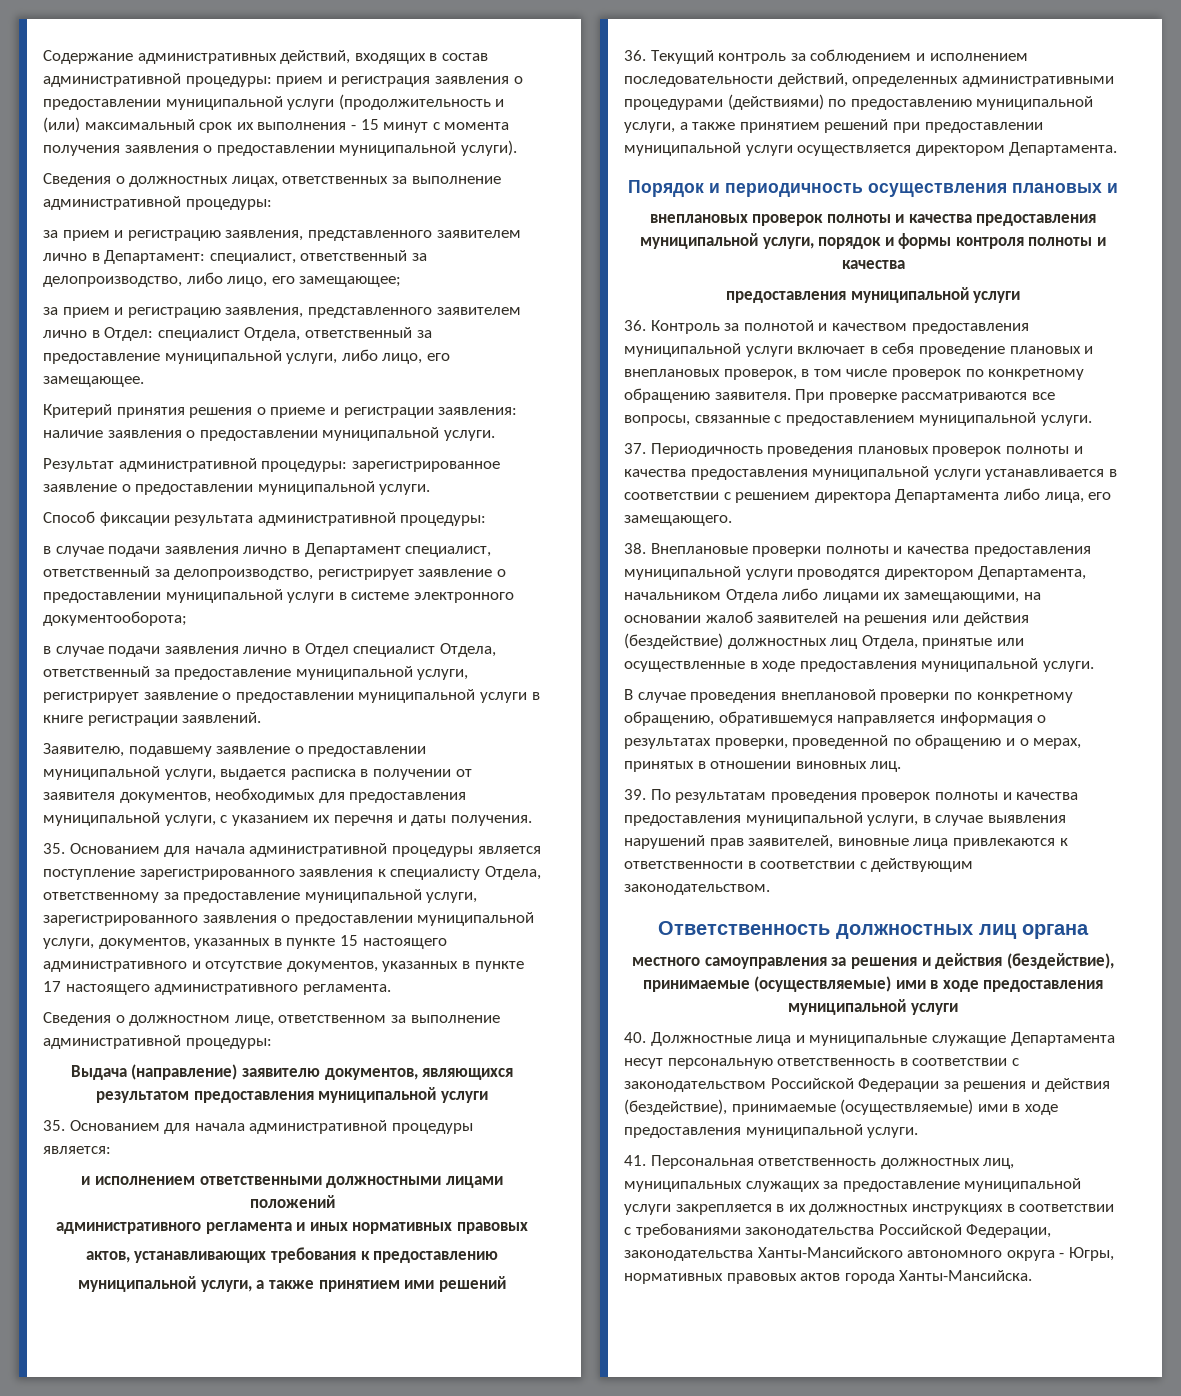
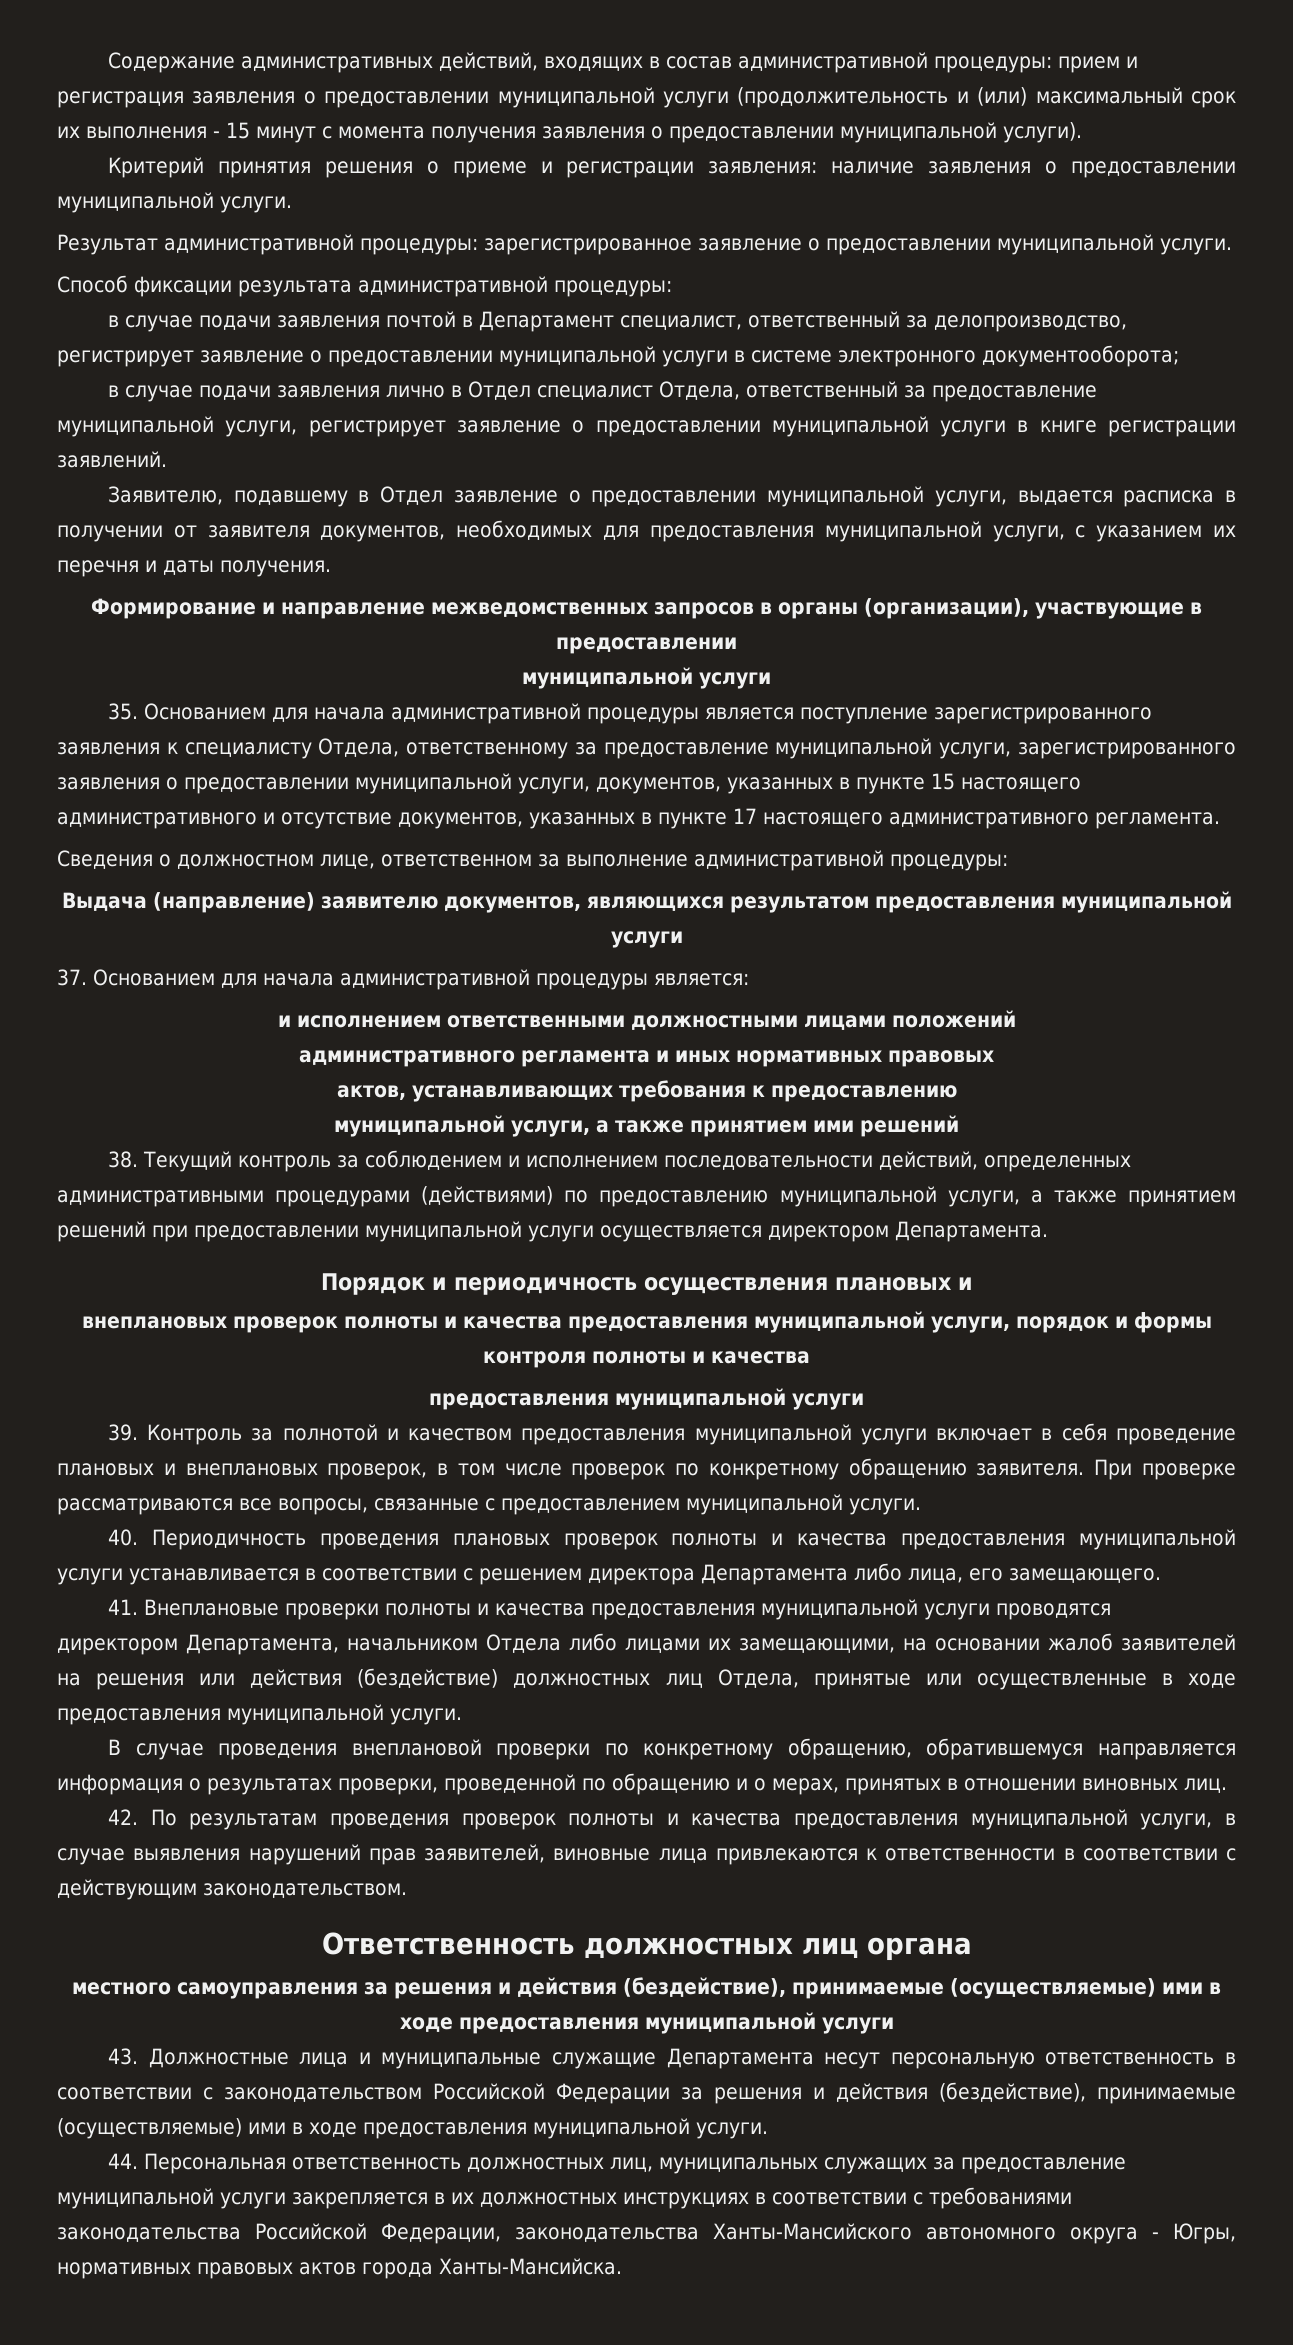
- Сведения о должностных лицах, ответственных за выполнение административной процедуры:
- за прием и регистрацию заявления, представленного заявителем лично в Департамент: специалист, ответственный за делопроизводство, либо лицо, его замещающее;
- за прием и регистрацию заявления, представленного заявителем лично в Отдел: специалист Отдела, ответственный за предоставление муниципальной услуги, либо лицо, его замещающее.
- в случае подачи заявления лично в Департамент специалист, ответственный за делопроизводство, регистрирует заявление о предоставлении муниципальной услуги в системе электронного документооборота;
+ в случае подачи заявления почтой в Департамент специалист, ответственный за делопроизводство, регистрирует заявление о предоставлении муниципальной услуги в системе электронного документооборота;
- Заявителю, подавшему заявление о предоставлении муниципальной услуги, выдается расписка в получении от заявителя документов, необходимых для предоставления муниципальной услуги, с указанием их перечня и даты получения.
+ Заявителю, подавшему в Отдел заявление о предоставлении муниципальной услуги, выдается расписка в получении от заявителя документов, необходимых для предоставления муниципальной услуги, с указанием их перечня и даты получения.
+ Формирование и направление межведомственных запросов в органы (организации), участвующие в предоставлении
+ муниципальной услуги
- 35. Основанием для начала административной процедуры является:
+ 37. Основанием для начала административной процедуры является:
- 36. Текущий контроль за соблюдением и исполнением последовательности действий, определенных административными процедурами (действиями) по предоставлению муниципальной услуги, а также принятием решений при предоставлении муниципальной услуги осуществляется директором Департамента.
+ 38. Текущий контроль за соблюдением и исполнением последовательности действий, определенных административными процедурами (действиями) по предоставлению муниципальной услуги, а также принятием решений при предоставлении муниципальной услуги осуществляется директором Департамента.
- 36. Контроль за полнотой и качеством предоставления муниципальной услуги включает в себя проведение плановых и внеплановых проверок, в том числе проверок по конкретному обращению заявителя.
+ 39. Контроль за полнотой и качеством предоставления муниципальной услуги включает в себя проведение плановых и внеплановых проверок, в том числе проверок по конкретному обращению заявителя.
- 37. Периодичность проведения плановых проверок полноты и качества предоставления муниципальной услуги устанавливается в соответствии с решением директора Департамента либо лица, его замещающего.
+ 40. Периодичность проведения плановых проверок полноты и качества предоставления муниципальной услуги устанавливается в соответствии с решением директора Департамента либо лица, его замещающего.
- 38. Внеплановые проверки полноты и качества предоставления муниципальной услуги проводятся директором Департамента, начальником Отдела либо лицами их замещающими, на основании жалоб заявителей на решения или действия (бездействие) должностных лиц Отдела, принятые или осуществленные в ходе предоставления муниципальной услуги.
+ 41. Внеплановые проверки полноты и качества предоставления муниципальной услуги проводятся директором Департамента, начальником Отдела либо лицами их замещающими, на основании жалоб заявителей на решения или действия (бездействие) должностных лиц Отдела, принятые или осуществленные в ходе предоставления муниципальной услуги.
- 39. По результатам проведения проверок полноты и качества предоставления муниципальной услуги, в случае выявления нарушений прав заявителей, виновные лица привлекаются к ответственности в соответствии с действующим законодательством.
+ 42. По результатам проведения проверок полноты и качества предоставления муниципальной услуги, в случае выявления нарушений прав заявителей, виновные лица привлекаются к ответственности в соответствии с действующим законодательством.
- 40. Должностные лица и муниципальные служащие Департамента несут персональную ответственность в соответствии с законодательством Российской Федерации за решения и действия (бездействие), принимаемые (осуществляемые) ими в ходе предоставления муниципальной услуги.
+ 43. Должностные лица и муниципальные служащие Департамента несут персональную ответственность в соответствии с законодательством Российской Федерации за решения и действия (бездействие), принимаемые (осуществляемые) ими в ходе предоставления муниципальной услуги.
- 41. Персональная ответственность должностных лиц, муниципальных служащих за предоставление муниципальной услуги закрепляется в их должностных инструкциях в соответствии с требованиями законодательства Российской Федерации, законодательства Ханты-Мансийского автономного округа - Югры, нормативных правовых актов города Ханты-Мансийска.
+ 44. Персональная ответственность должностных лиц, муниципальных служащих за предоставление муниципальной услуги закрепляется в их должностных инструкциях в соответствии с требованиями законодательства Российской Федерации, законодательства Ханты-Мансийского автономного округа - Югры, нормативных правовых актов города Ханты-Мансийска.

